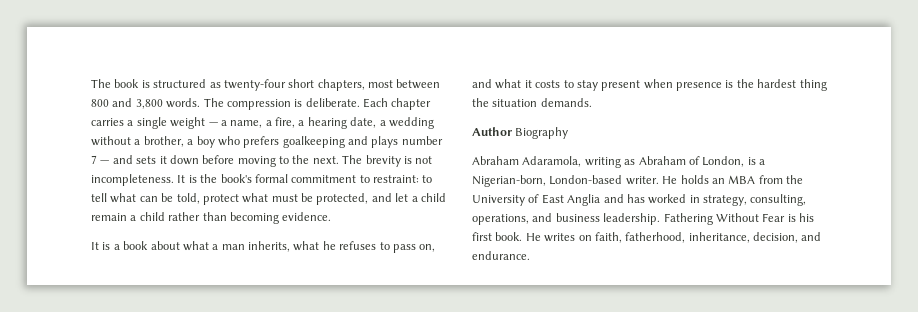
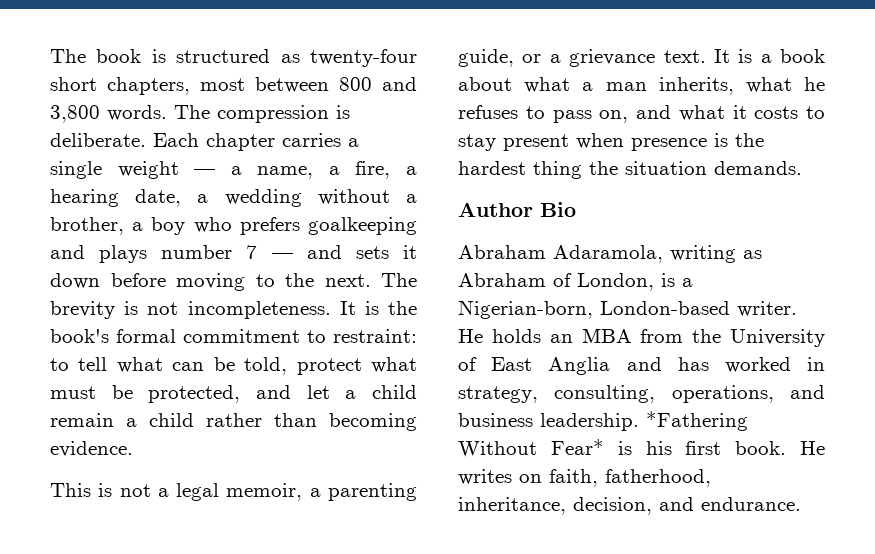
+ This is not a legal memoir, a parenting guide, or a grievance text.
- Author Biography
+ Author Bio
- Fathering Without Fear is his first book.
+ *Fathering Without Fear* is his first book.

